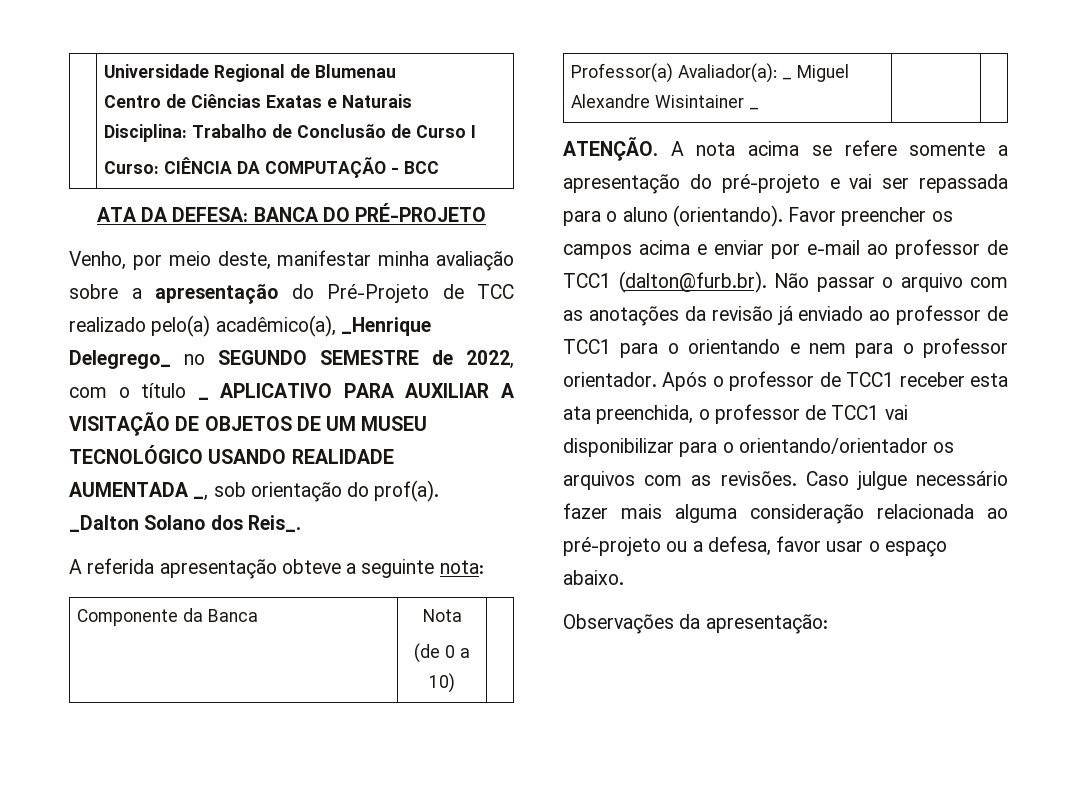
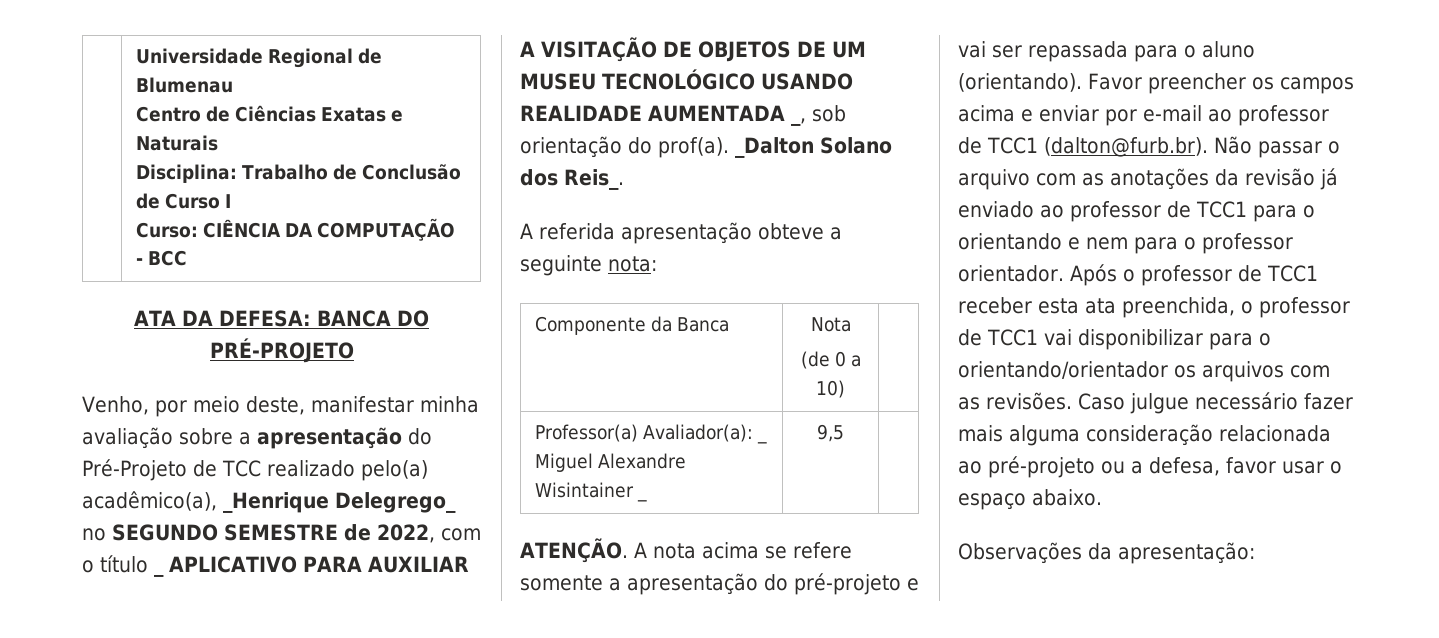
- Professor(a) Avaliador(a): _ Miguel Alexandre Wisintainer _ | |
+ Professor(a) Avaliador(a): _ Miguel Alexandre Wisintainer _ | 9,5 |

